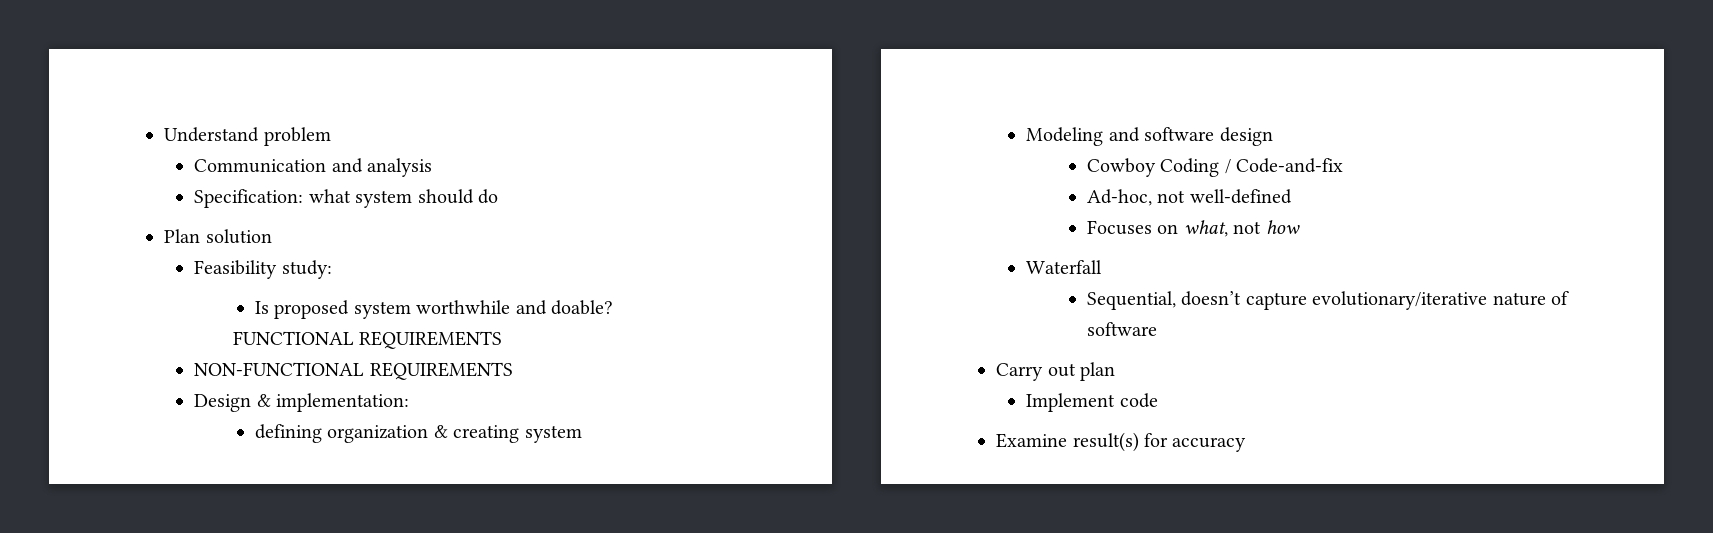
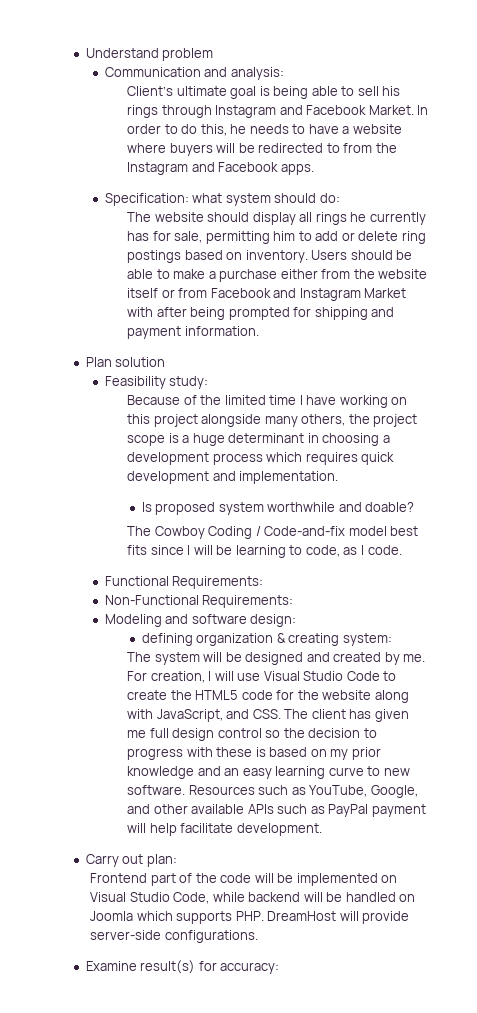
- Communication and analysis
- Specification: what system should do
+ Communication and analysis:
+ Client’s ultimate goal is being able to sell his rings through Instagram and Facebook Market. In order to do this, he needs to have a website where buyers will be redirected to from the Instagram and Facebook apps.
+ Specification: what system should do:
+ The website should display all rings he currently has for sale, permitting him to add or delete ring postings based on inventory. Users should be able to make a purchase either from the website itself or from Facebook and Instagram Market with after being prompted for shipping and payment information.
  Plan solution
  Feasibility study:
+ Because of the limited time I have working on this project alongside many others, the project scope is a huge determinant in choosing a development process which requires quick development and implementation.
- FUNCTIONAL REQUIREMENTS
- NON-FUNCTIONAL REQUIREMENTS
- Design & implementation:
+ The Cowboy Coding / Code-and-fix model best fits since I will be learning to code, as I code.
+ Functional Requirements:
+ Non-Functional Requirements:
+ Modeling and software design:
- defining organization & creating system
- Modeling and software design
- Cowboy Coding / Code-and-fix
- Ad-hoc, not well-defined
- Focuses on what, not how
- Waterfall
- Sequential, doesn’t capture evolutionary/iterative nature of software
- Carry out plan
- Implement code
+ defining organization & creating system:
+ The system will be designed and created by me. For creation, I will use Visual Studio Code to create the HTML5 code for the website along with JavaScript, and CSS. The client has given me full design control so the decision to progress with these is based on my prior knowledge and an easy learning curve to new software. Resources such as YouTube, Google, and other available APIs such as PayPal payment will help facilitate development.
+ Carry out plan:
+ Frontend part of the code will be implemented on Visual Studio Code, while backend will be handled on Joomla which supports PHP. DreamHost will provide server-side configurations.
- Examine result(s) for accuracy
+ Examine result(s) for accuracy:

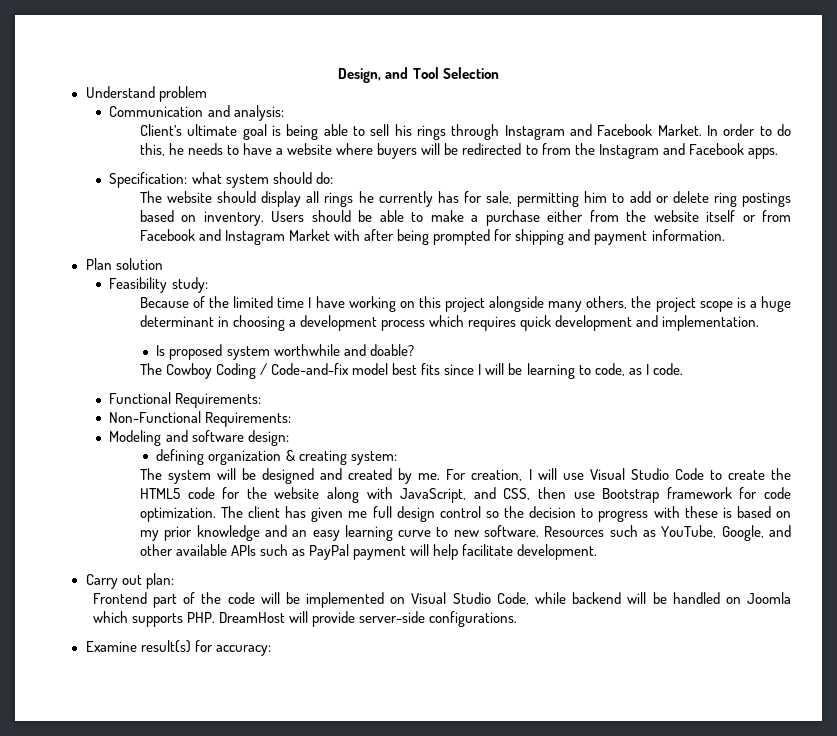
+ Design, and Tool Selection
- For creation, I will use Visual Studio Code to create the HTML5 code for the website along with JavaScript, and CSS. The client has given me full design control so the decision to progress with these is based on my prior knowledge and an easy learning curve to new software.
+ For creation, I will use Visual Studio Code to create the HTML5 code for the website along with JavaScript, and CSS, then use Bootstrap framework for code optimization. The client has given me full design control so the decision to progress with these is based on my prior knowledge and an easy learning curve to new software.

